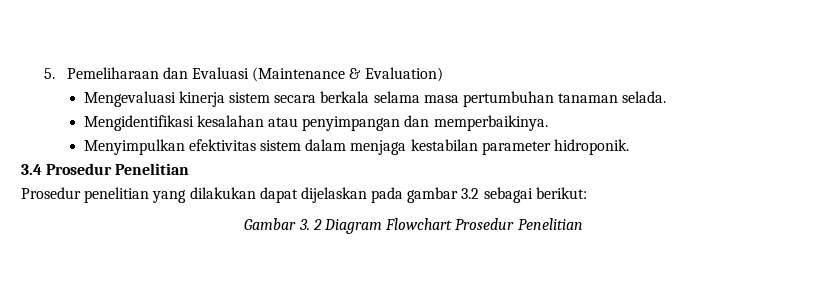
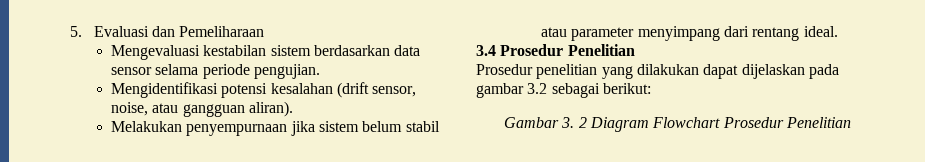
- 5. Pemeliharaan dan Evaluasi (Maintenance & Evaluation)
- Mengevaluasi kinerja sistem secara berkala selama masa pertumbuhan tanaman selada.
- Mengidentifikasi kesalahan atau penyimpangan dan memperbaikinya.
- Menyimpulkan efektivitas sistem dalam menjaga kestabilan parameter hidroponik.
+ 5. Evaluasi dan Pemeliharaan
+ Mengevaluasi kestabilan sistem berdasarkan data sensor selama periode pengujian.
+ Mengidentifikasi potensi kesalahan (drift sensor, noise, atau gangguan aliran).
+ Melakukan penyempurnaan jika sistem belum stabil atau parameter menyimpang dari rentang ideal.

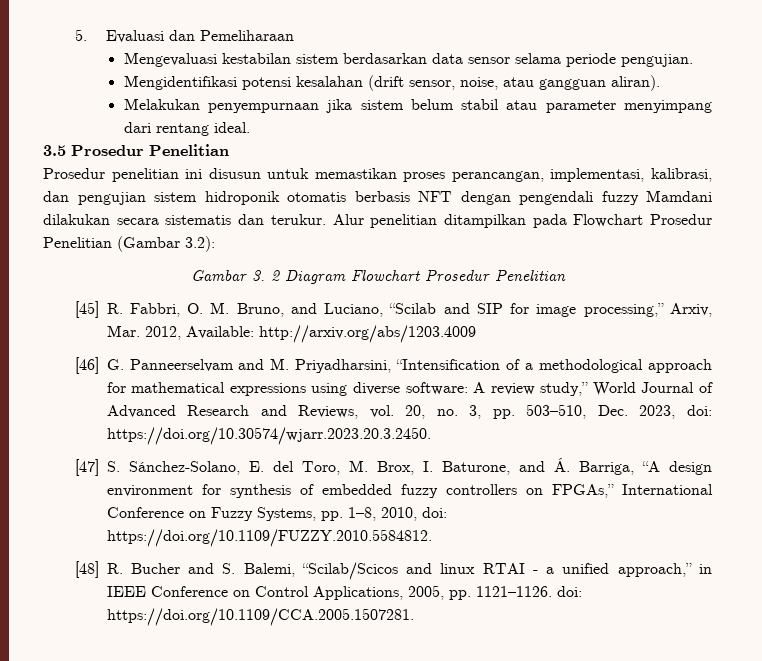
- 3.4 Prosedur Penelitian
+ 3.5 Prosedur Penelitian
- Prosedur penelitian yang dilakukan dapat dijelaskan pada gambar 3.2 sebagai berikut:
+ Prosedur penelitian ini disusun untuk memastikan proses perancangan, implementasi, kalibrasi, dan pengujian sistem hidroponik otomatis berbasis NFT dengan pengendali fuzzy Mamdani dilakukan secara sistematis dan terukur. Alur penelitian ditampilkan pada Flowchart Prosedur Penelitian (Gambar 3.2):
+ [45] R. Fabbri, O. M. Bruno, and Luciano, “Scilab and SIP for image processing,” Arxiv, Mar. 2012, Available: http://arxiv.org/abs/1203.4009
+ [46] G. Panneerselvam and M. Priyadharsini, “Intensification of a methodological approach for mathematical expressions using diverse software: A review study,” World Journal of Advanced Research and Reviews, vol. 20, no. 3, pp. 503–510, Dec. 2023, doi: https://doi.org/10.30574/wjarr.2023.20.3.2450.
+ [47] S. Sánchez-Solano, E. del Toro, M. Brox, I. Baturone, and Á. Barriga, “A design environment for synthesis of embedded fuzzy controllers on FPGAs,” International Conference on Fuzzy Systems, pp. 1–8, 2010, doi: https://doi.org/10.1109/FUZZY.2010.5584812.
+ [48] R. Bucher and S. Balemi, “Scilab/Scicos and linux RTAI - a unified approach,” in IEEE Conference on Control Applications, 2005, pp. 1121–1126. doi: https://doi.org/10.1109/CCA.2005.1507281.

